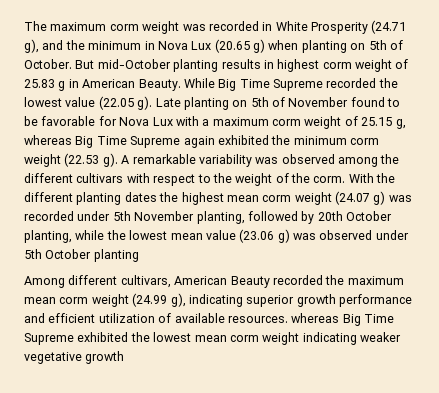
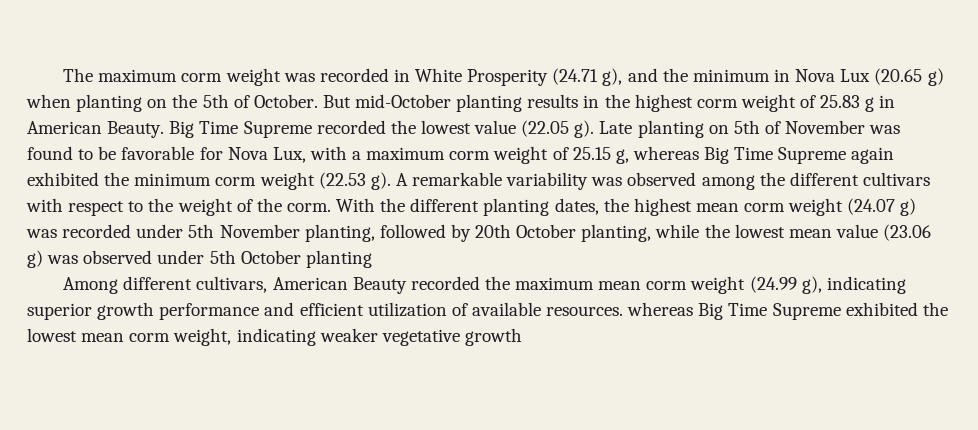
- The maximum corm weight was recorded in White Prosperity (24.71 g), and the minimum in Nova Lux (20.65 g) when planting on 5th of October.
+ The maximum corm weight was recorded in White Prosperity (24.71 g), and the minimum in Nova Lux (20.65 g) when planting on the 5th of October.
- But mid-October planting results in highest corm weight of 25.83 g in American Beauty.
+ But mid-October planting results in the highest corm weight of 25.83 g in American Beauty.
- While Big Time Supreme recorded the lowest value (22.05 g).
+ Big Time Supreme recorded the lowest value (22.05 g).
- Late planting on 5th of November found to be favorable for Nova Lux with a maximum corm weight of 25.15 g, whereas Big Time Supreme again exhibited the minimum corm weight (22.53 g).
+ Late planting on 5th of November was found to be favorable for Nova Lux, with a maximum corm weight of 25.15 g, whereas Big Time Supreme again exhibited the minimum corm weight (22.53 g).
- With the different planting dates the highest mean corm weight (24.07 g) was recorded under 5th November planting, followed by 20th October planting, while the lowest mean value (23.06 g) was observed under 5th October planting
+ With the different planting dates, the highest mean corm weight (24.07 g) was recorded under 5th November planting, followed by 20th October planting, while the lowest mean value (23.06 g) was observed under 5th October planting
- Among different cultivars, American Beauty recorded the maximum mean corm weight (24.99 g), indicating superior growth performance and efficient utilization of available resources. whereas Big Time Supreme exhibited the lowest mean corm weight indicating weaker vegetative growth
+ Among different cultivars, American Beauty recorded the maximum mean corm weight (24.99 g), indicating superior growth performance and efficient utilization of available resources. whereas Big Time Supreme exhibited the lowest mean corm weight, indicating weaker vegetative growth

